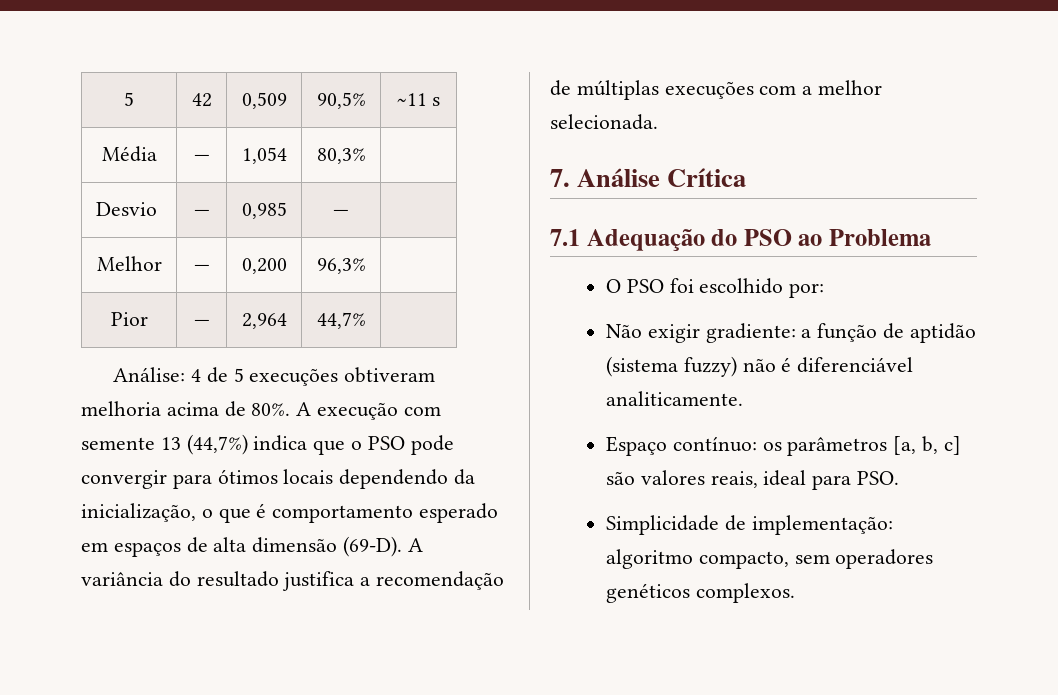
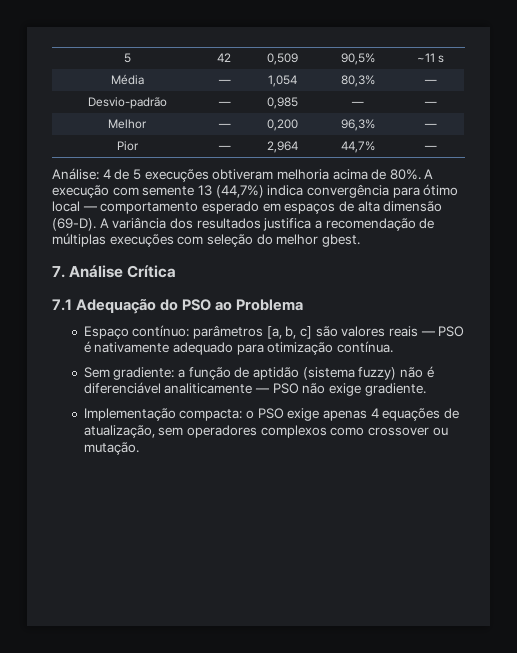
- Média | — | 1,054 | 80,3% |
- Desvio | — | 0,985 | — |
+ Média | — | 1,054 | 80,3% | —
+ Desvio-padrão | — | 0,985 | — | —
- Melhor | — | 0,200 | 96,3% |
+ Melhor | — | 0,200 | 96,3% | —
- Pior | — | 2,964 | 44,7% |
+ Pior | — | 2,964 | 44,7% | —
- A execução com semente 13 (44,7%) indica que o PSO pode convergir para ótimos locais dependendo da inicialização, o que é comportamento esperado em espaços de alta dimensão (69-D).
+ A execução com semente 13 (44,7%) indica convergência para ótimo local — comportamento esperado em espaços de alta dimensão (69-D).
- A variância do resultado justifica a recomendação de múltiplas execuções com a melhor selecionada.
+ A variância dos resultados justifica a recomendação de múltiplas execuções com seleção do melhor gbest.
- O PSO foi escolhido por:
- Não exigir gradiente: a função de aptidão (sistema fuzzy) não é diferenciável analiticamente.
- Espaço contínuo: os parâmetros [a, b, c] são valores reais, ideal para PSO.
- Simplicidade de implementação: algoritmo compacto, sem operadores genéticos complexos.
+ Espaço contínuo: parâmetros [a, b, c] são valores reais — PSO é nativamente adequado para otimização contínua.
+ Sem gradiente: a função de aptidão (sistema fuzzy) não é diferenciável analiticamente — PSO não exige gradiente.
+ Implementação compacta: o PSO exige apenas 4 equações de atualização, sem operadores complexos como crossover ou mutação.

